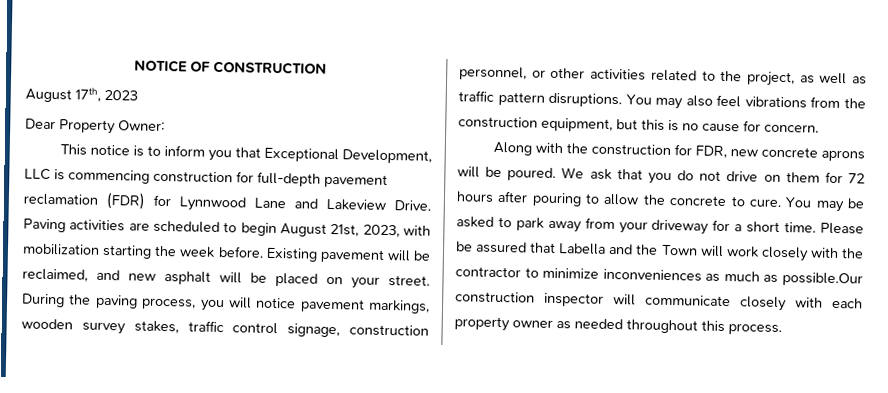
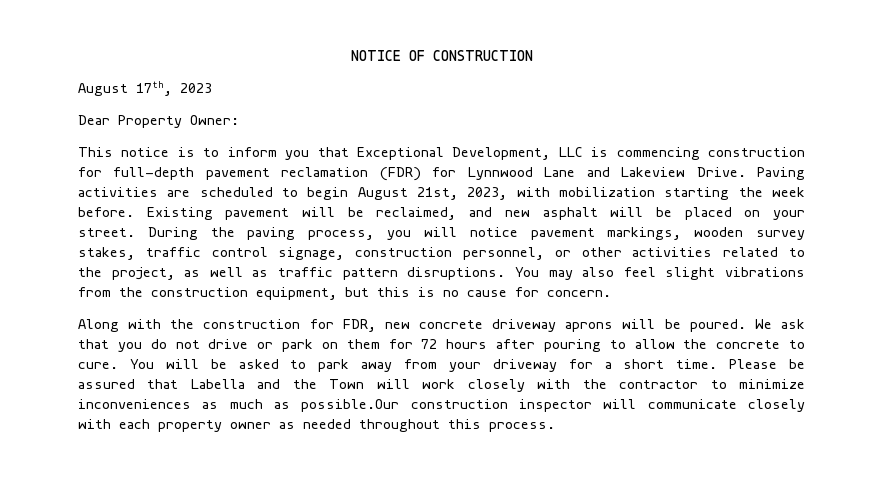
- You may also feel vibrations from the construction equipment, but this is no cause for concern.
+ You may also feel slight vibrations from the construction equipment, but this is no cause for concern.
- Along with the construction for FDR, new concrete aprons will be poured.
+ Along with the construction for FDR, new concrete driveway aprons will be poured.
- We ask that you do not drive on them for 72 hours after pouring to allow the concrete to cure.
+ We ask that you do not drive or park on them for 72 hours after pouring to allow the concrete to cure.
- You may be asked to park away from your driveway for a short time.
+ You will be asked to park away from your driveway for a short time.

